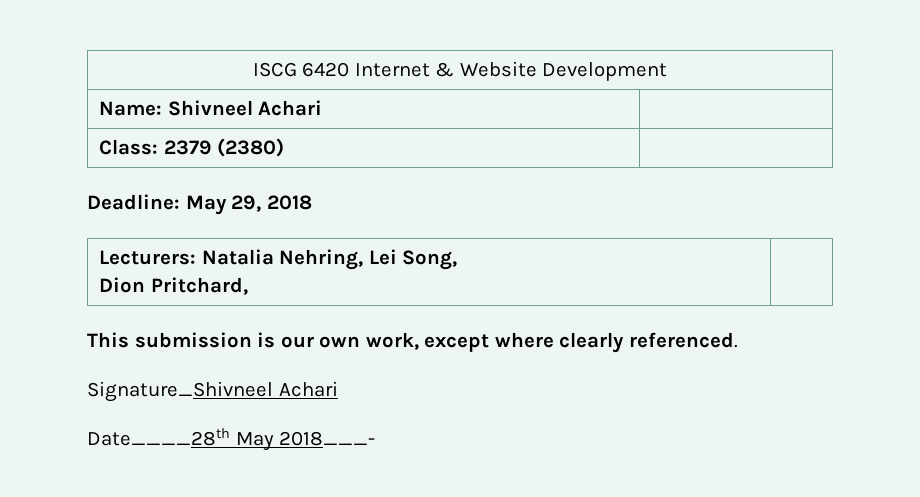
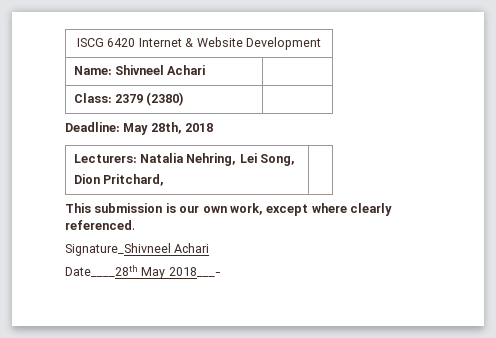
- Deadline: May 29, 2018
+ Deadline: May 28th, 2018

